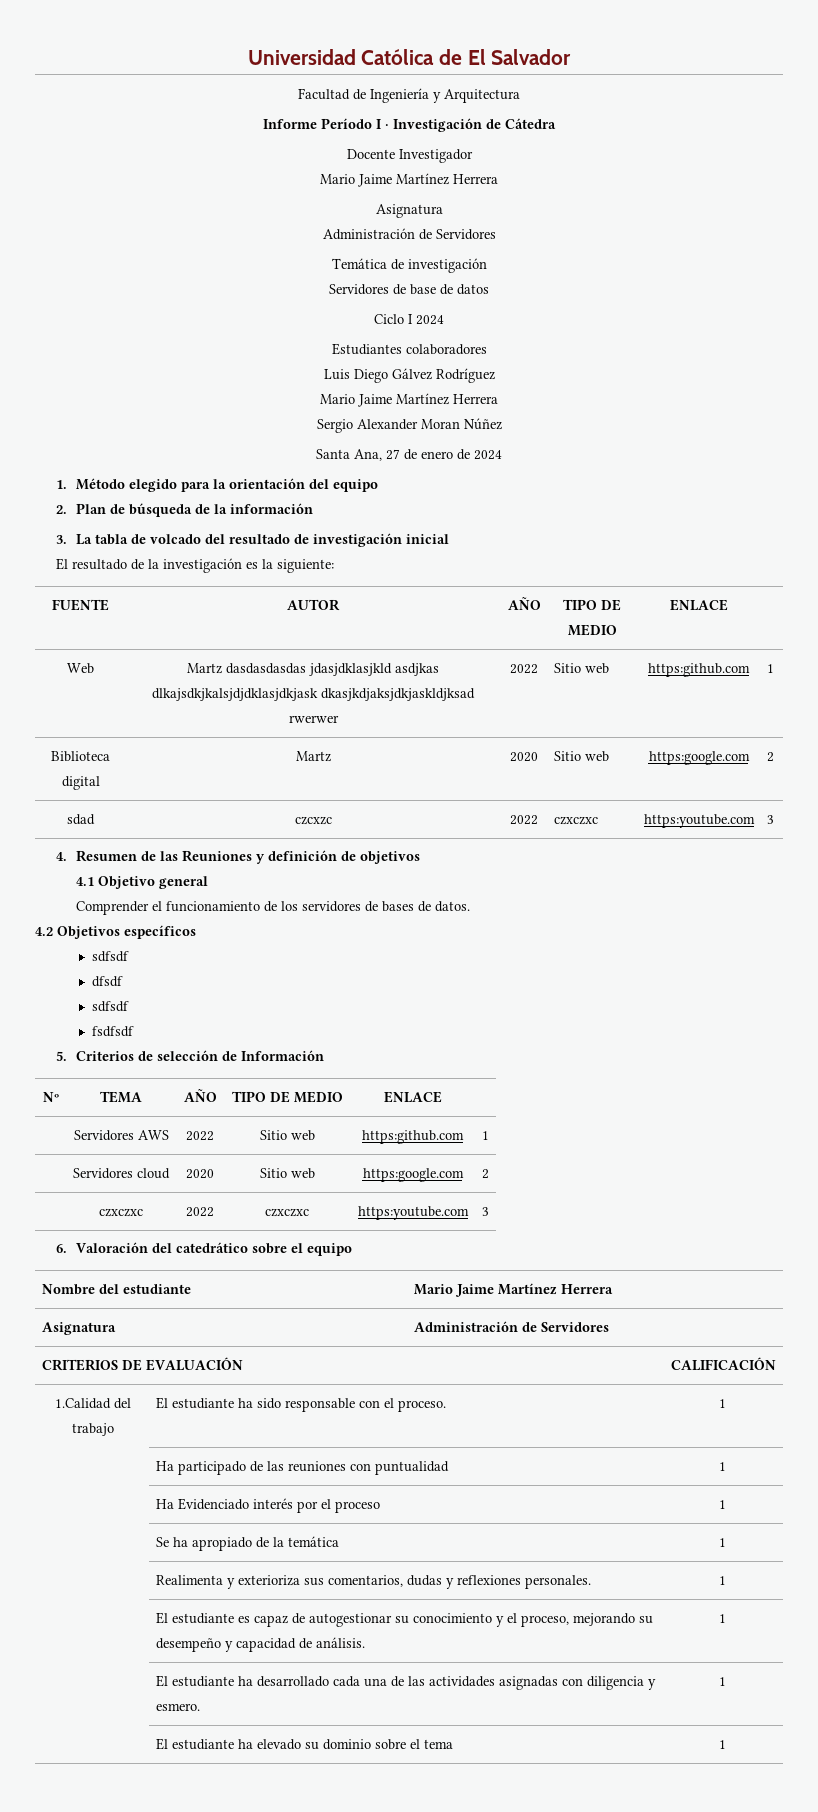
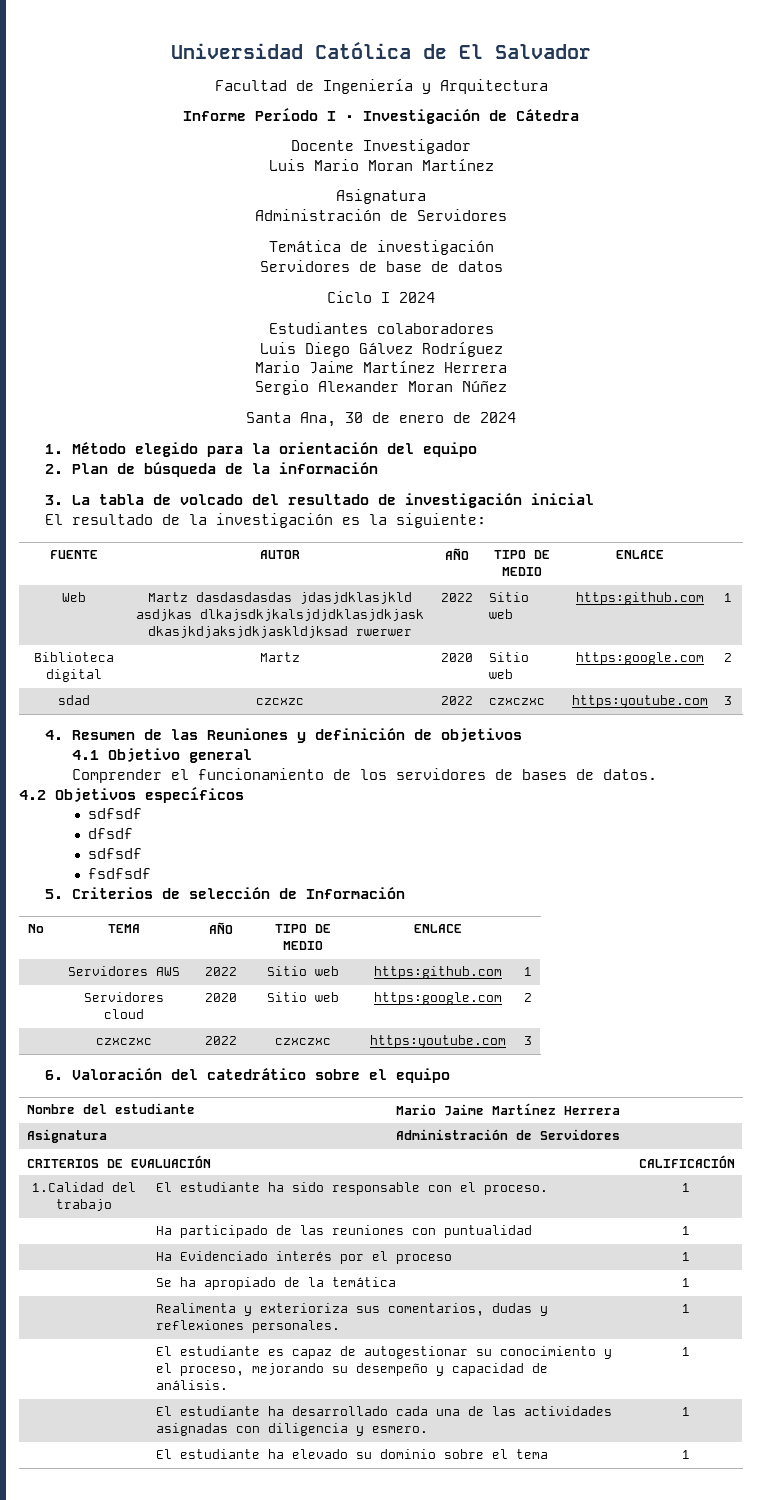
  Docente Investigador
- Mario Jaime Martínez Herrera
+ Luis Mario Moran Martínez
- Santa Ana, 27 de enero de 2024
+ Santa Ana, 30 de enero de 2024

